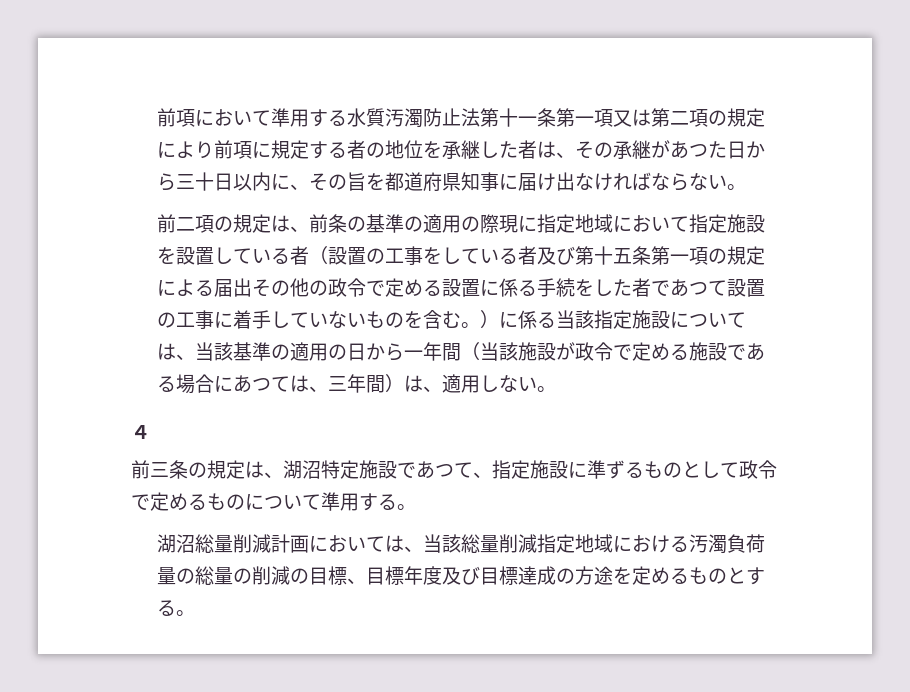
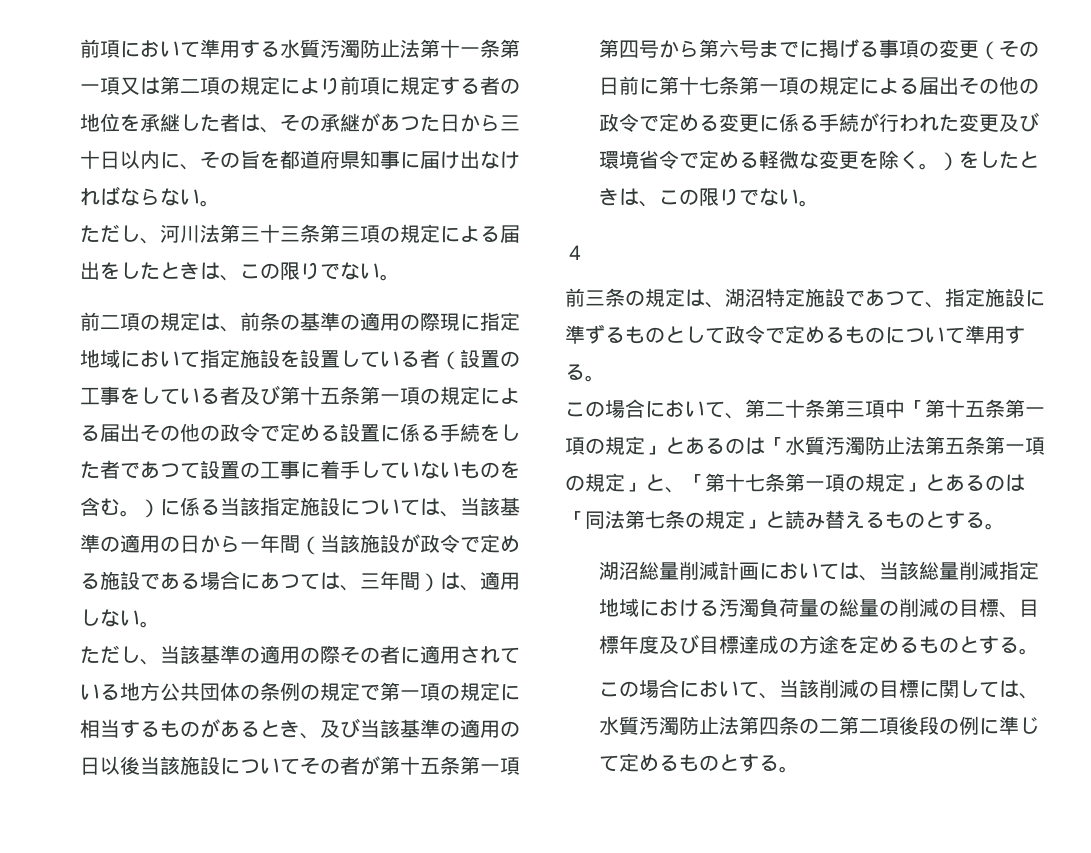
+ ただし、河川法第三十三条第三項の規定による届出をしたときは、この限りでない。
+ ただし、当該基準の適用の際その者に適用されている地方公共団体の条例の規定で第一項の規定に相当するものがあるとき、及び当該基準の適用の日以後当該施設についてその者が第十五条第一項第四号から第六号までに掲げる事項の変更（その日前に第十七条第一項の規定による届出その他の政令で定める変更に係る手続が行われた変更及び環境省令で定める軽微な変更を除く。）をしたときは、この限りでない。
+ この場合において、第二十条第三項中「第十五条第一項の規定」とあるのは「水質汚濁防止法第五条第一項の規定」と、「第十七条第一項の規定」とあるのは「同法第七条の規定」と読み替えるものとする。
+ この場合において、当該削減の目標に関しては、水質汚濁防止法第四条の二第二項後段の例に準じて定めるものとする。

